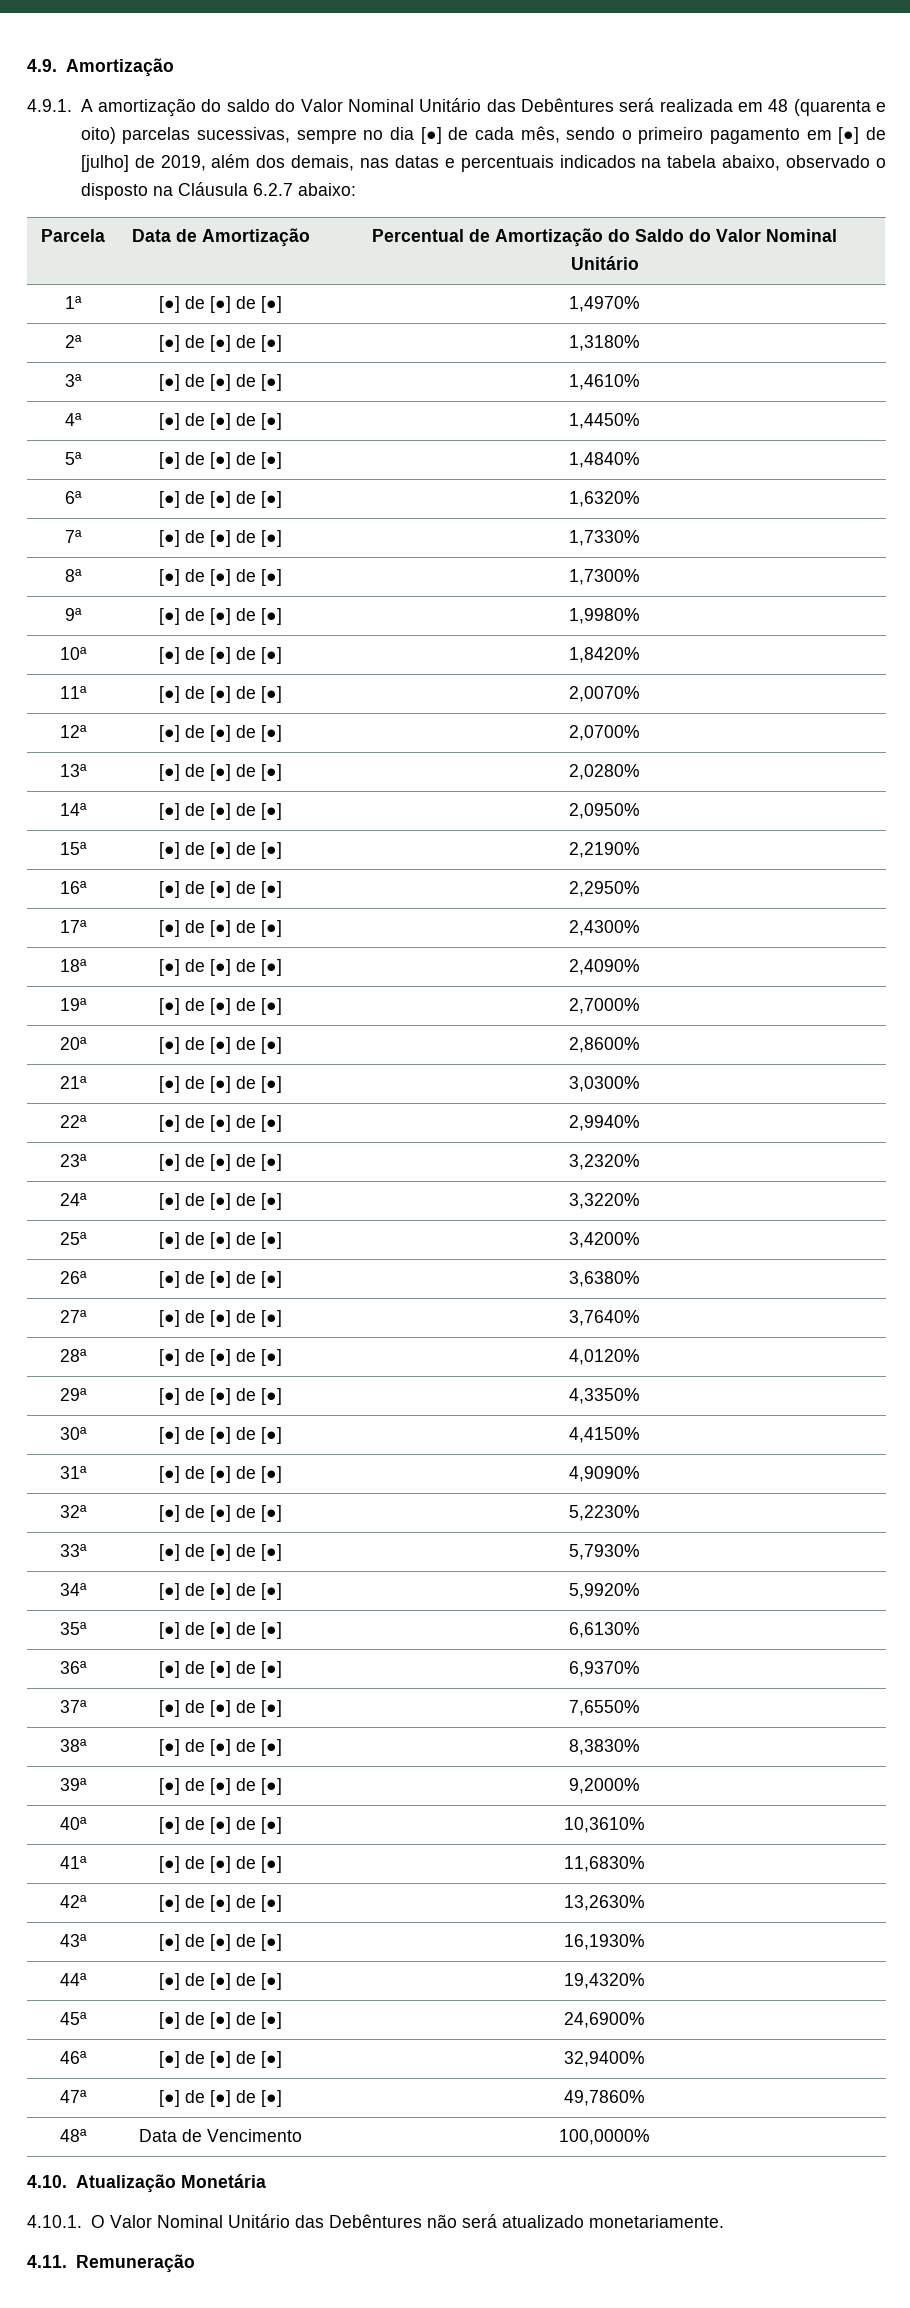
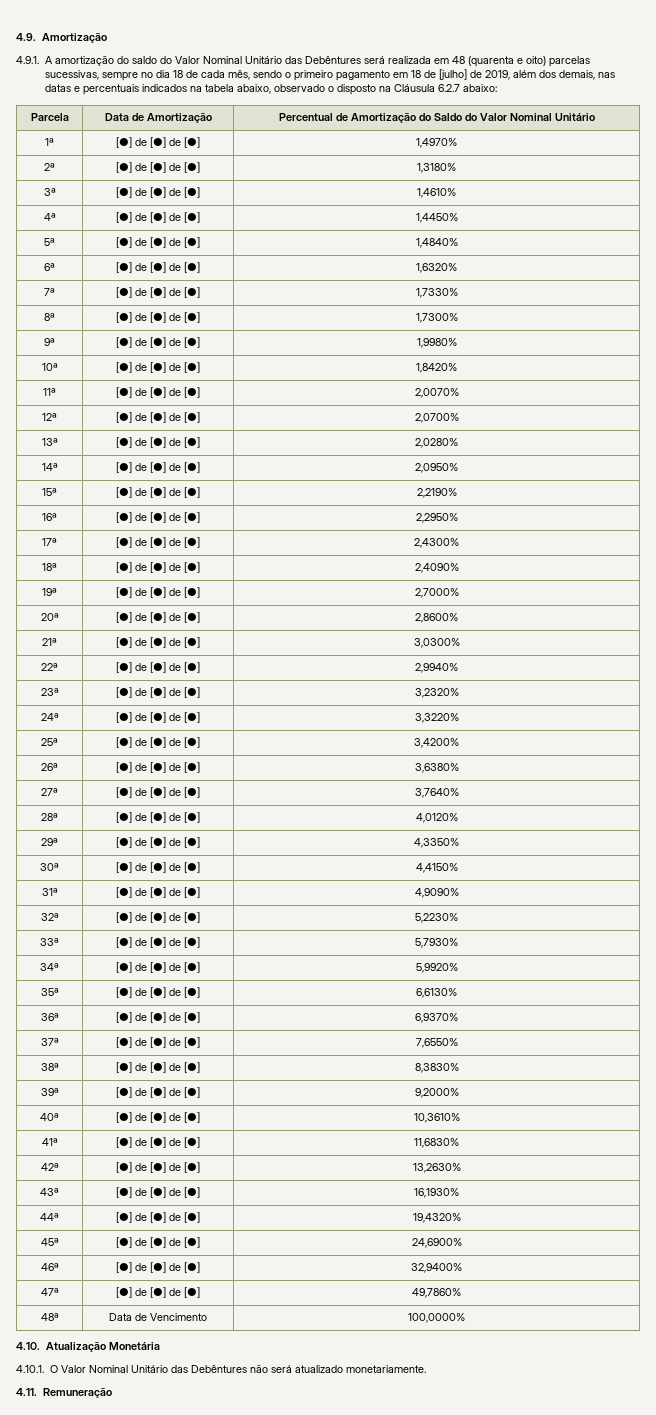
- 4.9.1. A amortização do saldo do Valor Nominal Unitário das Debêntures será realizada em 48 (quarenta e oito) parcelas sucessivas, sempre no dia [●] de cada mês, sendo o primeiro pagamento em [●] de [julho] de 2019, além dos demais, nas datas e percentuais indicados na tabela abaixo, observado o disposto na Cláusula 6.2.7 abaixo:
+ 4.9.1. A amortização do saldo do Valor Nominal Unitário das Debêntures será realizada em 48 (quarenta e oito) parcelas sucessivas, sempre no dia 18 de cada mês, sendo o primeiro pagamento em 18 de [julho] de 2019, além dos demais, nas datas e percentuais indicados na tabela abaixo, observado o disposto na Cláusula 6.2.7 abaixo:

